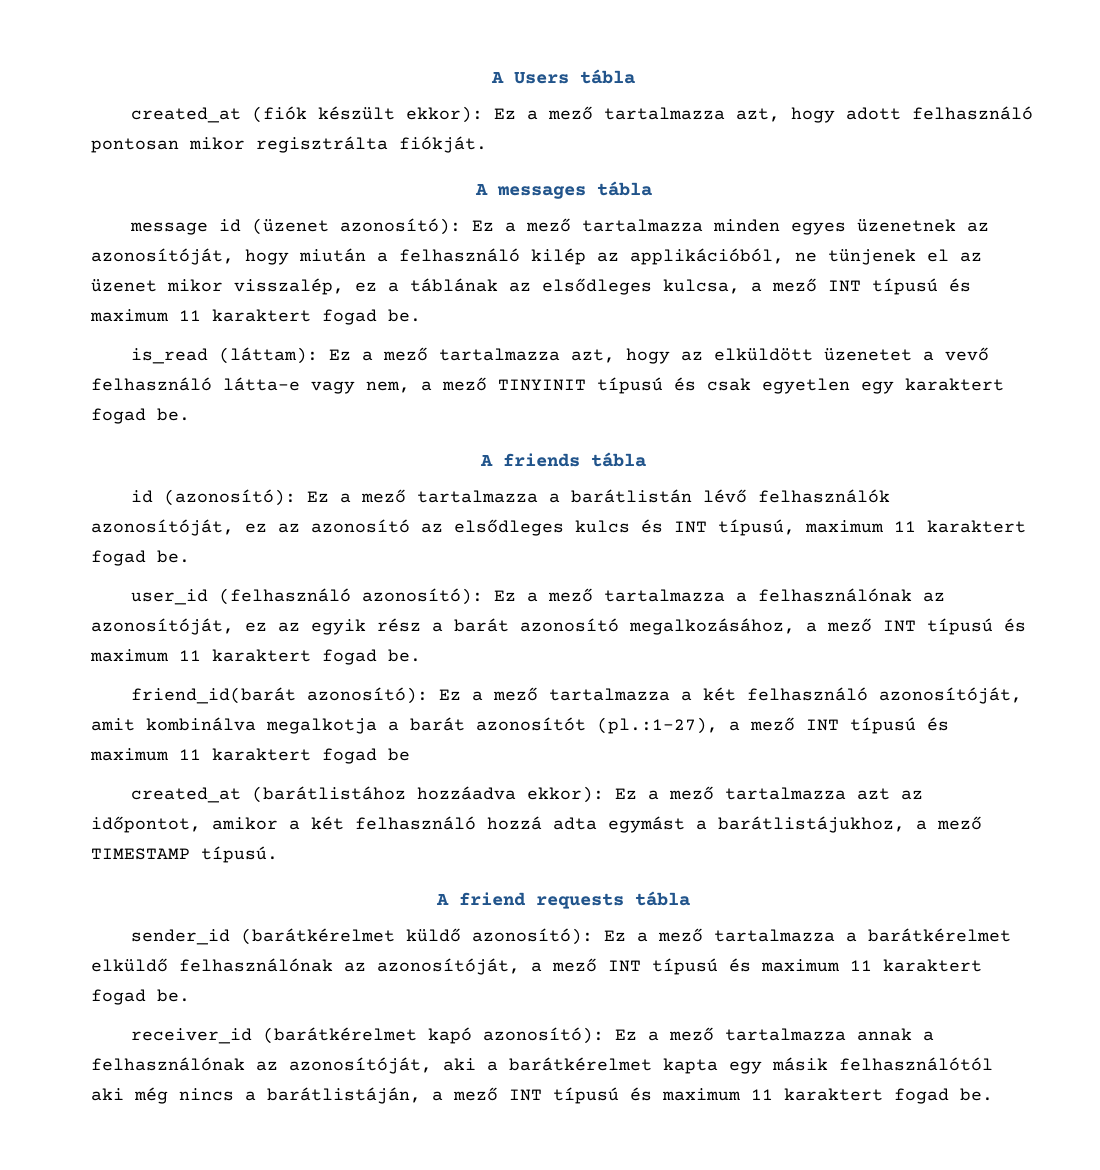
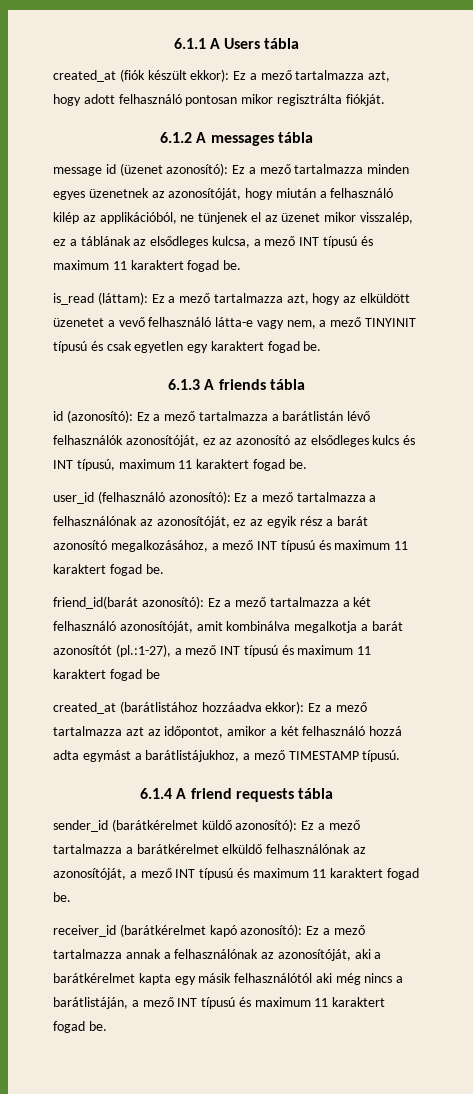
- A Users tábla
+ 6.1.1 A Users tábla
- A messages tábla
+ 6.1.2 A messages tábla
- A friends tábla
+ 6.1.3 A friends tábla
- A friend requests tábla
+ 6.1.4 A friend requests tábla

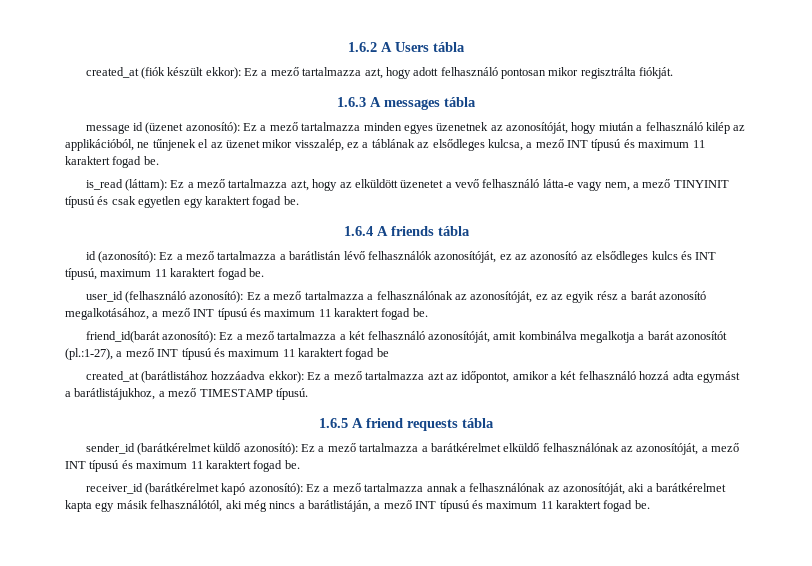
- 6.1.1 A Users tábla
+ 1.6.2 A Users tábla
- 6.1.2 A messages tábla
+ 1.6.3 A messages tábla
- message id (üzenet azonosító): Ez a mező tartalmazza minden egyes üzenetnek az azonosítóját, hogy miután a felhasználó kilép az applikációból, ne tünjenek el az üzenet mikor visszalép, ez a táblának az elsődleges kulcsa, a mező INT típusú és maximum 11 karaktert fogad be.
+ message id (üzenet azonosító): Ez a mező tartalmazza minden egyes üzenetnek az azonosítóját, hogy miután a felhasználó kilép az applikációból, ne tűnjenek el az üzenet mikor visszalép, ez a táblának az elsődleges kulcsa, a mező INT típusú és maximum 11 karaktert fogad be.
- 6.1.3 A friends tábla
+ 1.6.4 A friends tábla
- user_id (felhasználó azonosító): Ez a mező tartalmazza a felhasználónak az azonosítóját, ez az egyik rész a barát azonosító megalkozásához, a mező INT típusú és maximum 11 karaktert fogad be.
+ user_id (felhasználó azonosító): Ez a mező tartalmazza a felhasználónak az azonosítóját, ez az egyik rész a barát azonosító megalkotásához, a mező INT típusú és maximum 11 karaktert fogad be.
- 6.1.4 A friend requests tábla
+ 1.6.5 A friend requests tábla
- receiver_id (barátkérelmet kapó azonosító): Ez a mező tartalmazza annak a felhasználónak az azonosítóját, aki a barátkérelmet kapta egy másik felhasználótól aki még nincs a barátlistáján, a mező INT típusú és maximum 11 karaktert fogad be.
+ receiver_id (barátkérelmet kapó azonosító): Ez a mező tartalmazza annak a felhasználónak az azonosítóját, aki a barátkérelmet kapta egy másik felhasználótól, aki még nincs a barátlistáján, a mező INT típusú és maximum 11 karaktert fogad be.

